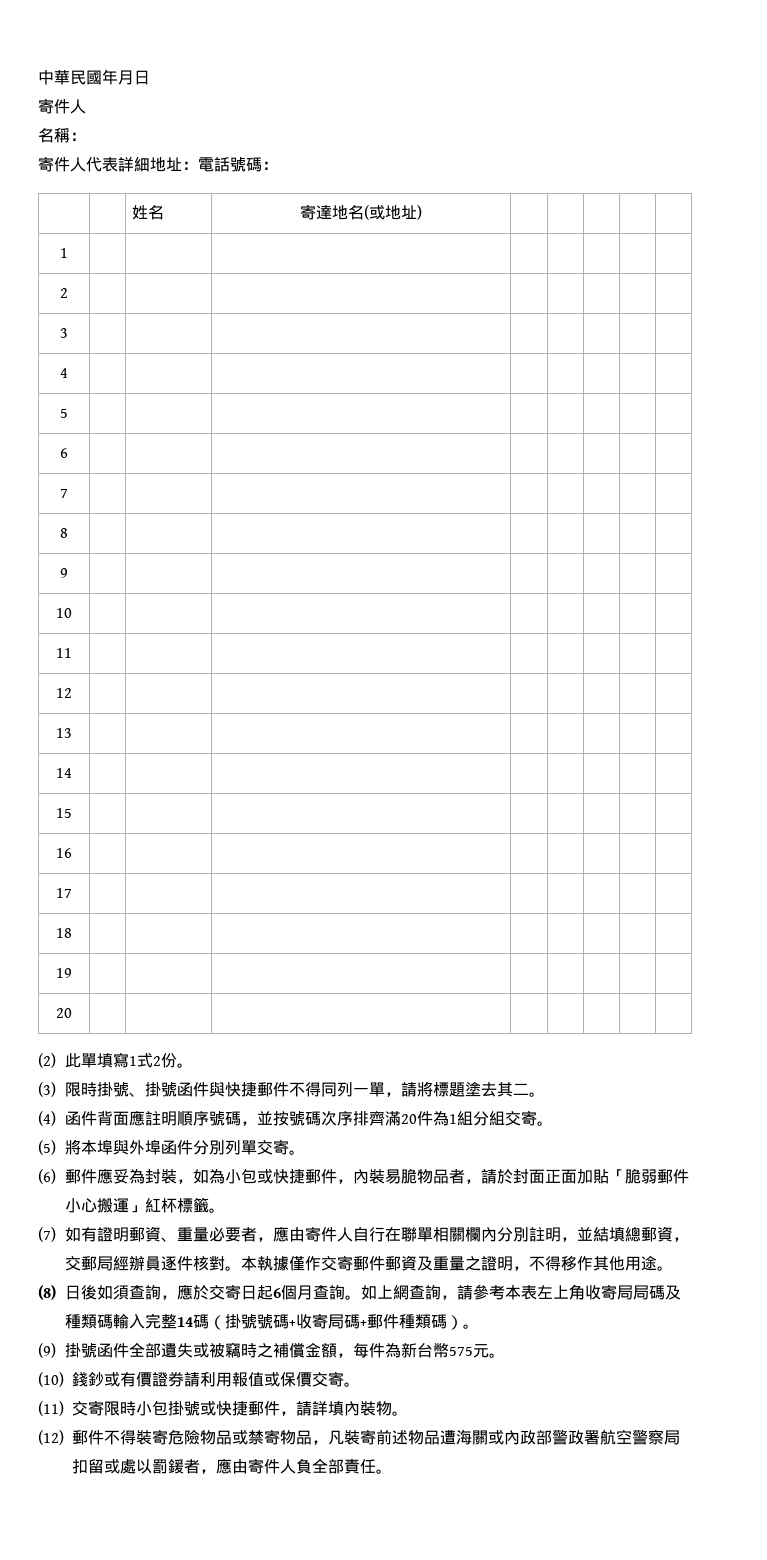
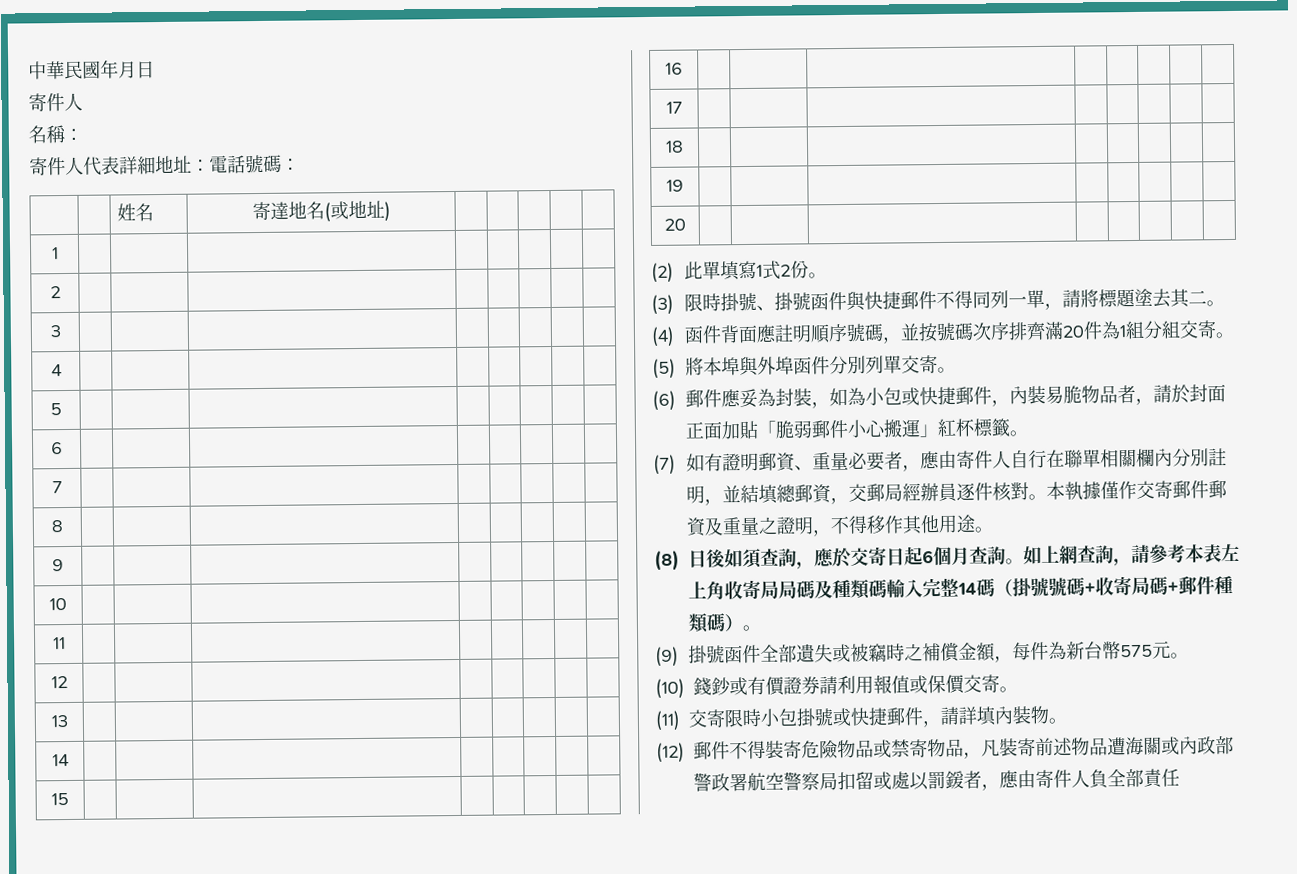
- (12)郵件不得裝寄危險物品或禁寄物品，凡裝寄前述物品遭海關或內政部警政署航空警察局扣留或處以罰鍰者，應由寄件人負全部責任。
+ (12)郵件不得裝寄危險物品或禁寄物品，凡裝寄前述物品遭海關或內政部警政署航空警察局扣留或處以罰鍰者，應由寄件人負全部責任

